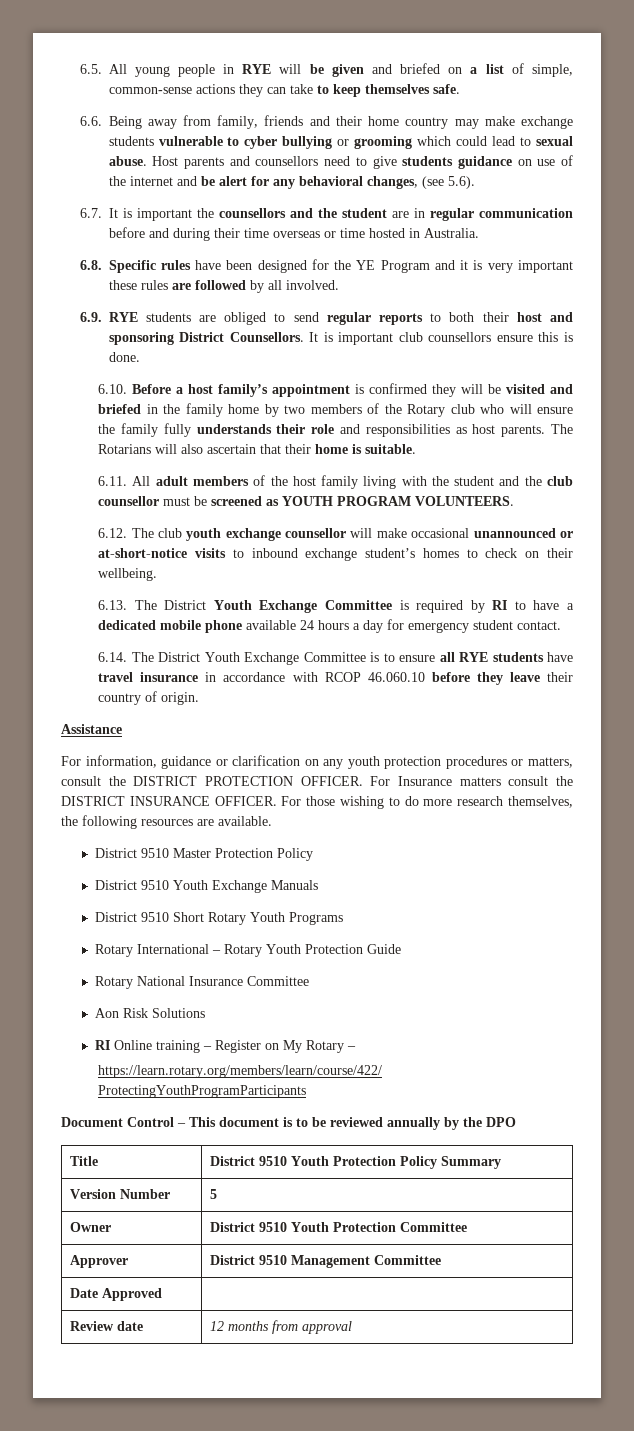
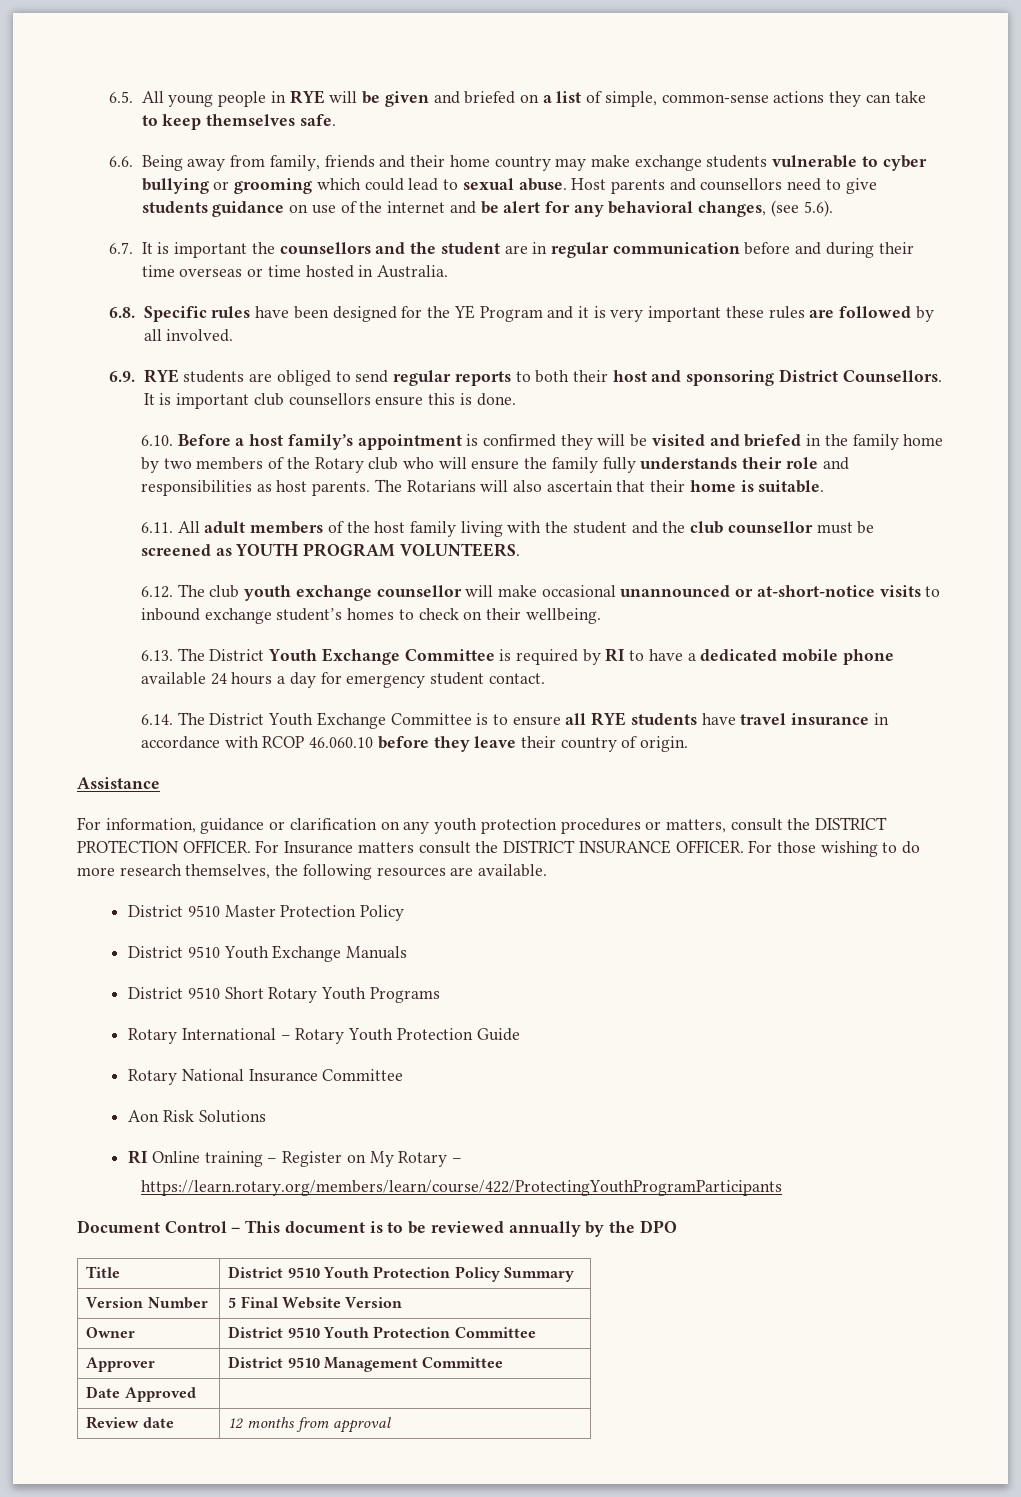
- Version Number | 5
+ Version Number | 5 Final Website Version

